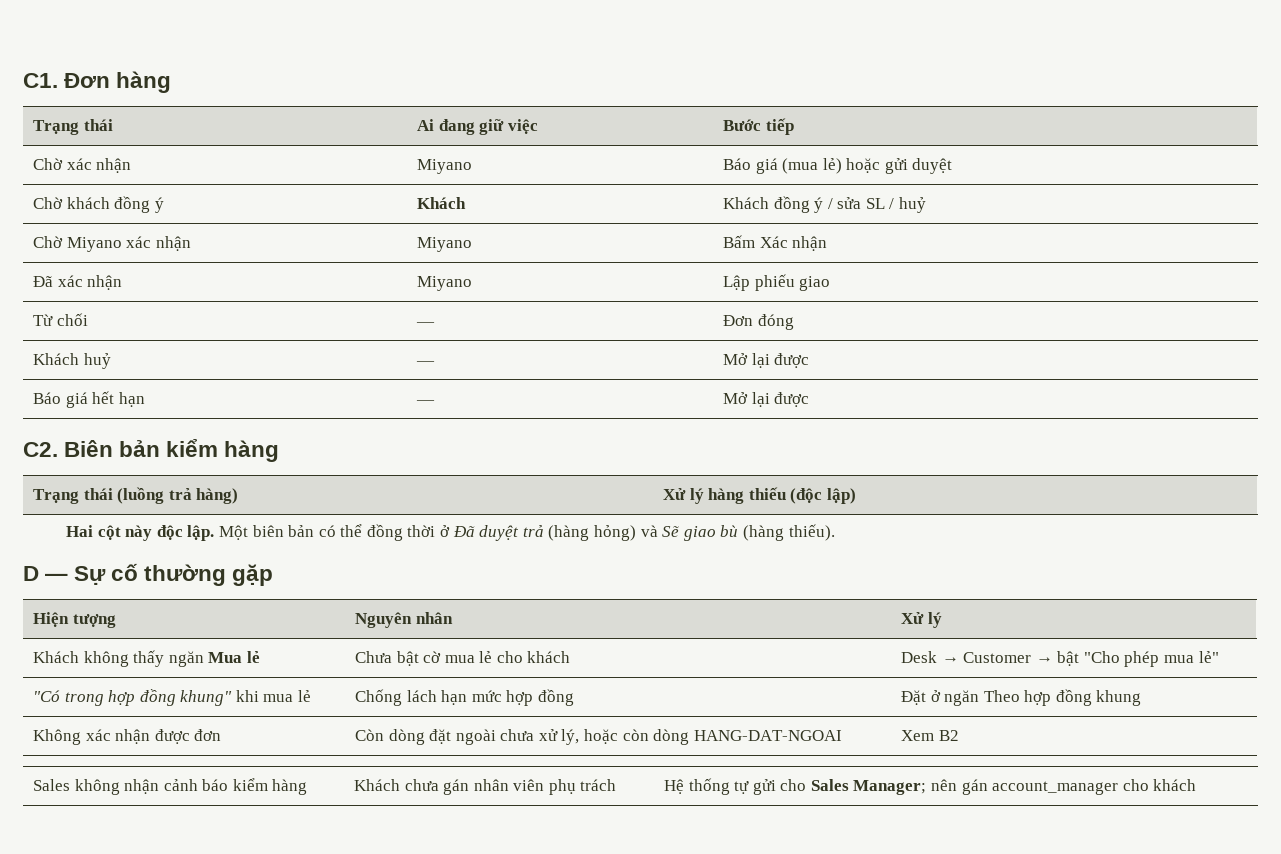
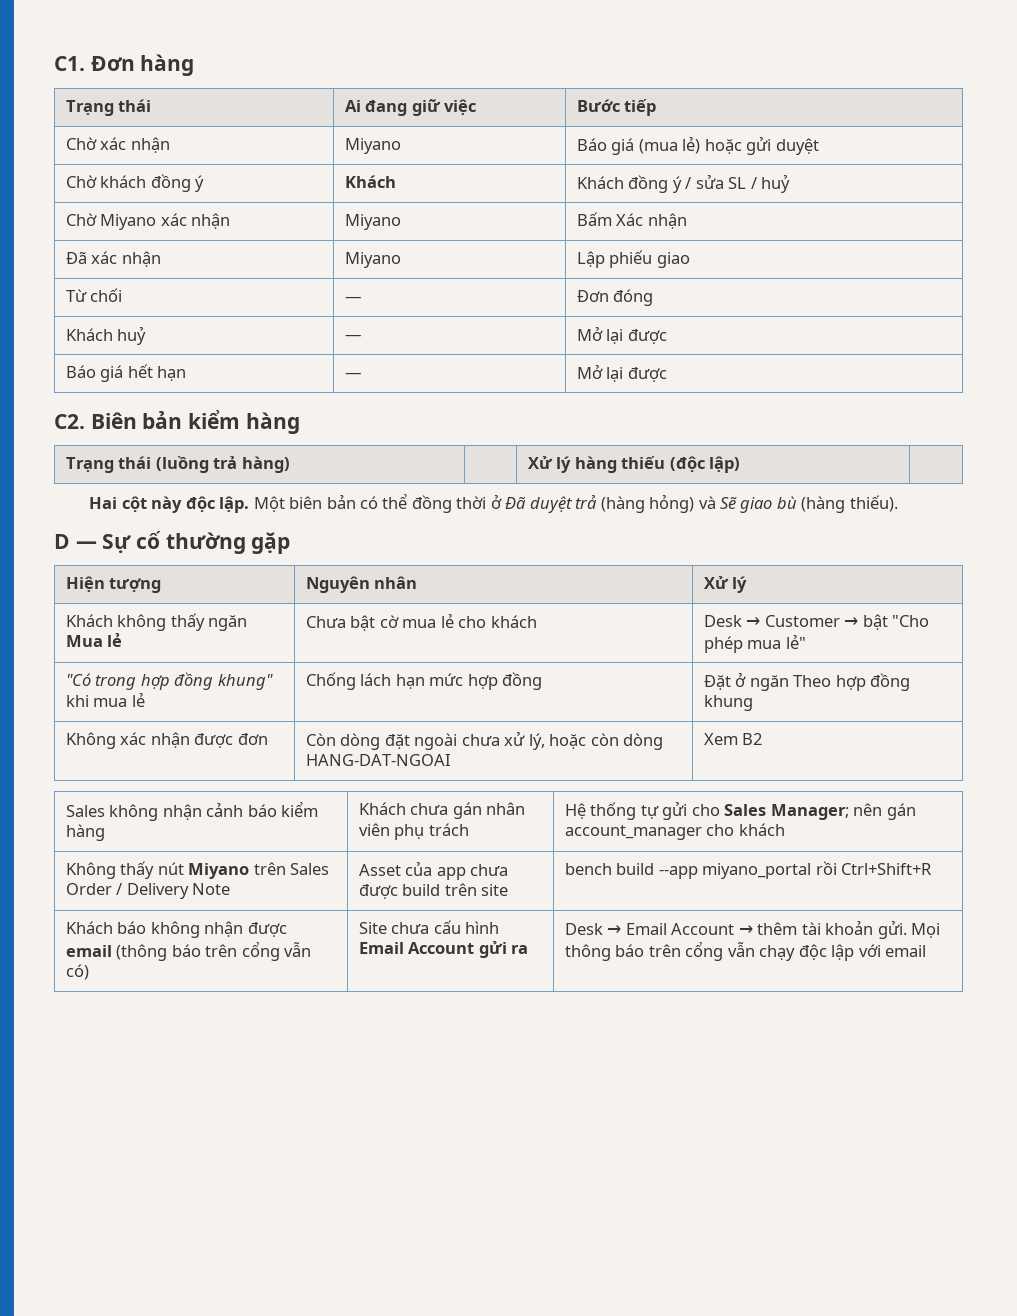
+ Không thấy nút Miyano trên Sales Order / Delivery Note | Asset của app chưa được build trên site | bench build --app miyano_portal rồi Ctrl+Shift+R
+ Khách báo không nhận được email (thông báo trên cổng vẫn có) | Site chưa cấu hình Email Account gửi ra | Desk → Email Account → thêm tài khoản gửi. Mọi thông báo trên cổng vẫn chạy độc lập với email

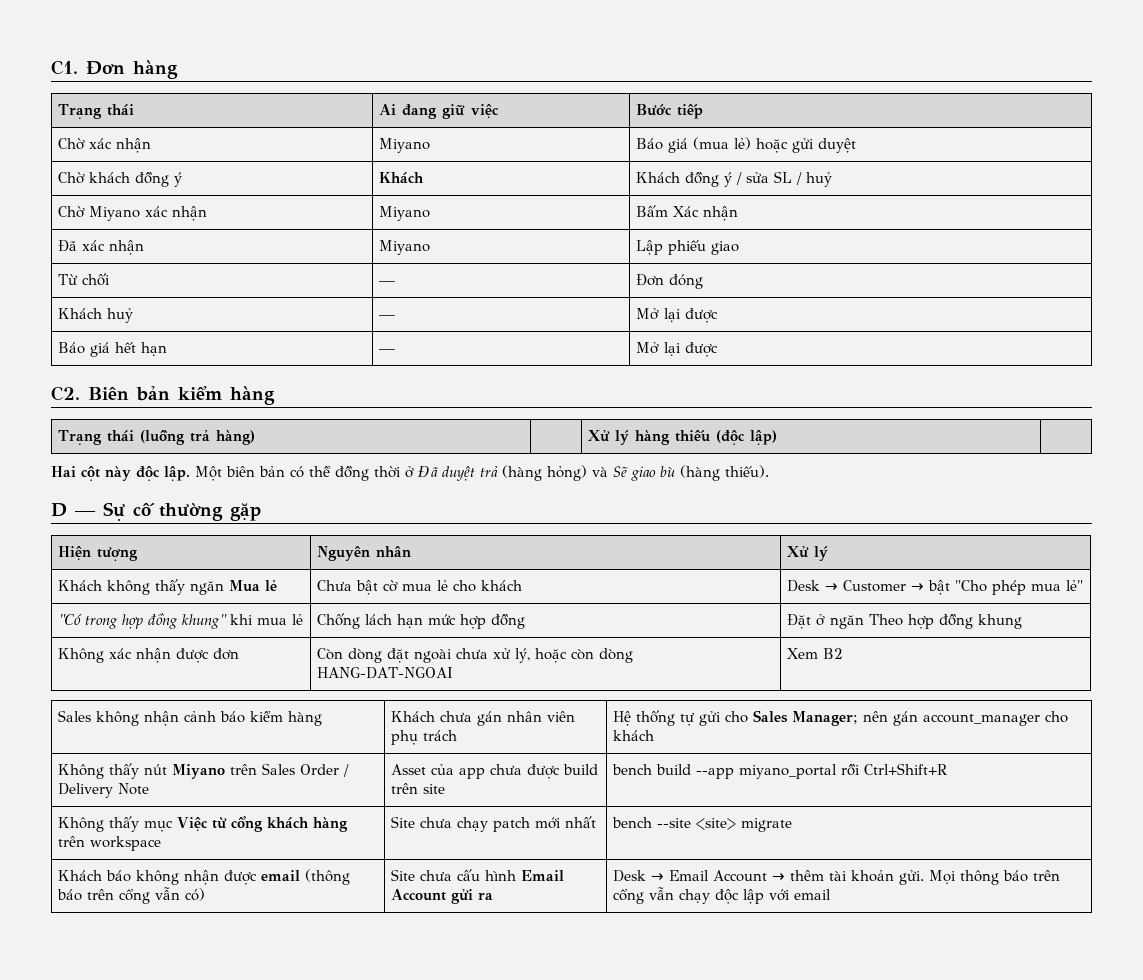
+ Không thấy mục Việc từ cổng khách hàng trên workspace | Site chưa chạy patch mới nhất | bench --site <site> migrate

